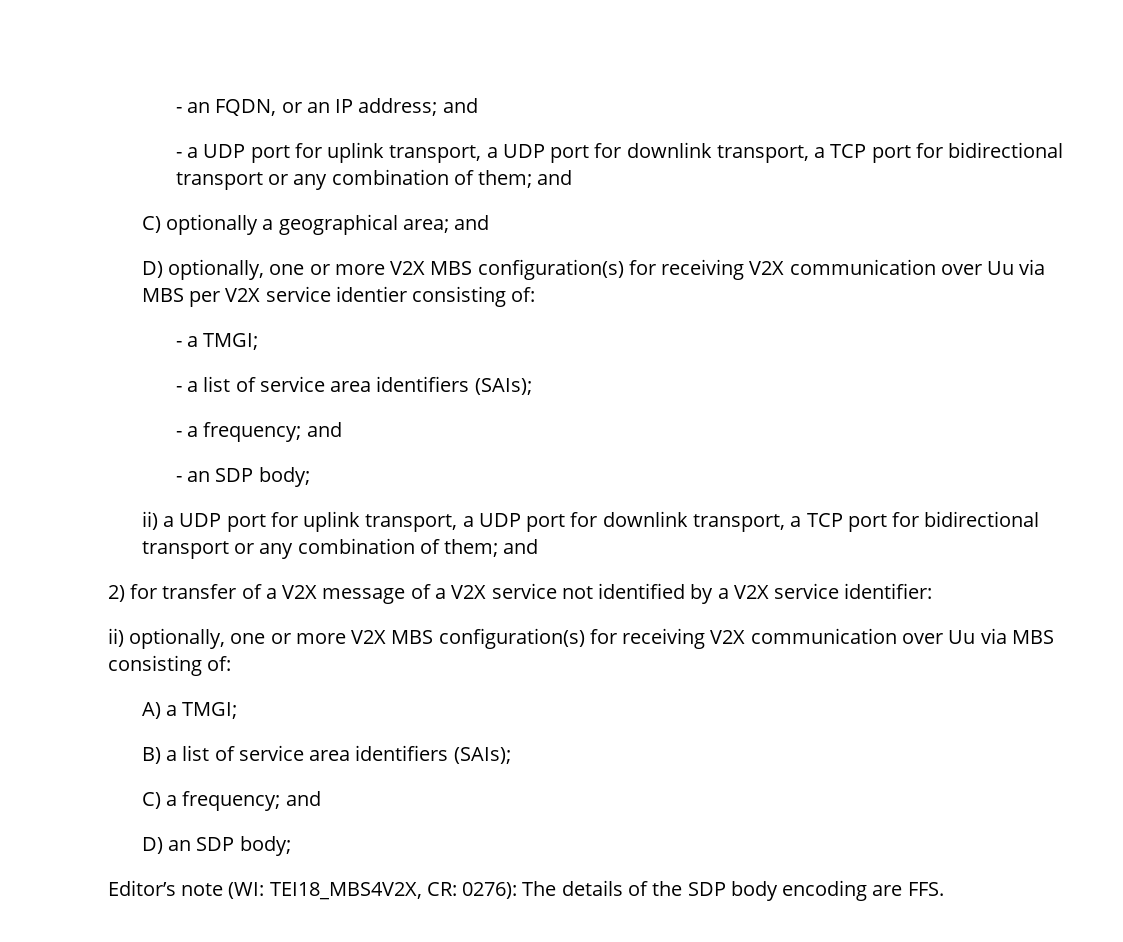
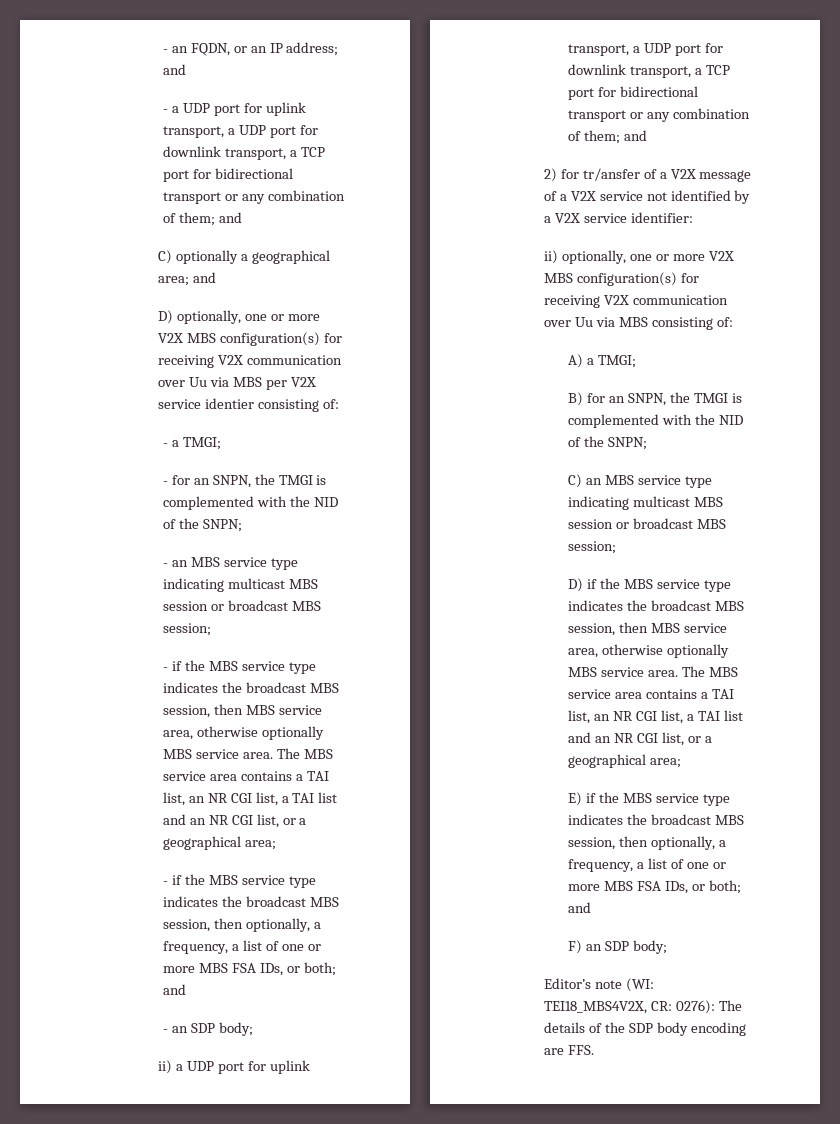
- - a list of service area identifiers (SAIs);
- - a frequency; and
+ - for an SNPN, the TMGI is complemented with the NID of the SNPN;
+ - an MBS service type indicating multicast MBS session or broadcast MBS session;
+ - if the MBS service type indicates the broadcast MBS session, then MBS service area, otherwise optionally MBS service area. The MBS service area contains a TAI list, an NR CGI list, a TAI list and an NR CGI list, or a geographical area;
+ - if the MBS service type indicates the broadcast MBS session, then optionally, a frequency, a list of one or more MBS FSA IDs, or both; and
- 2) for transfer of a V2X message of a V2X service not identified by a V2X service identifier:
+ 2) for tr/ansfer of a V2X message of a V2X service not identified by a V2X service identifier:
- B) a list of service area identifiers (SAIs);
- C) a frequency; and
- D) an SDP body;
+ B) for an SNPN, the TMGI is complemented with the NID of the SNPN;
+ C) an MBS service type indicating multicast MBS session or broadcast MBS session;
+ D) if the MBS service type indicates the broadcast MBS session, then MBS service area, otherwise optionally MBS service area. The MBS service area contains a TAI list, an NR CGI list, a TAI list and an NR CGI list, or a geographical area;
+ E) if the MBS service type indicates the broadcast MBS session, then optionally, a frequency, a list of one or more MBS FSA IDs, or both; and
+ F) an SDP body;

